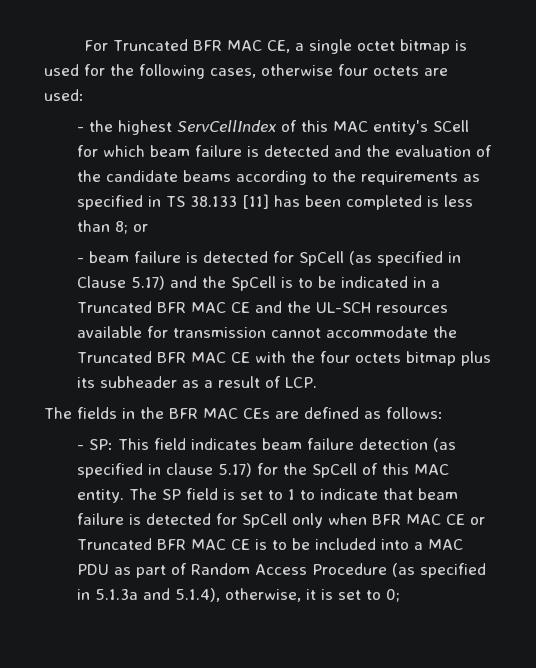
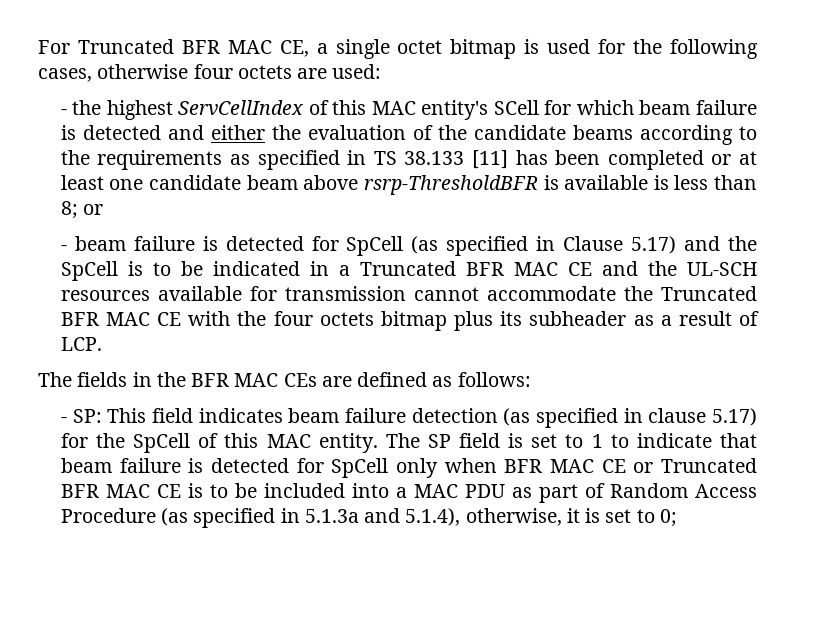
- - the highest ServCellIndex of this MAC entity's SCell for which beam failure is detected and the evaluation of the candidate beams according to the requirements as specified in TS 38.133 [11] has been completed is less than 8; or
+ - the highest ServCellIndex of this MAC entity's SCell for which beam failure is detected and either the evaluation of the candidate beams according to the requirements as specified in TS 38.133 [11] has been completed or at least one candidate beam above rsrp-ThresholdBFR is available is less than 8; or

